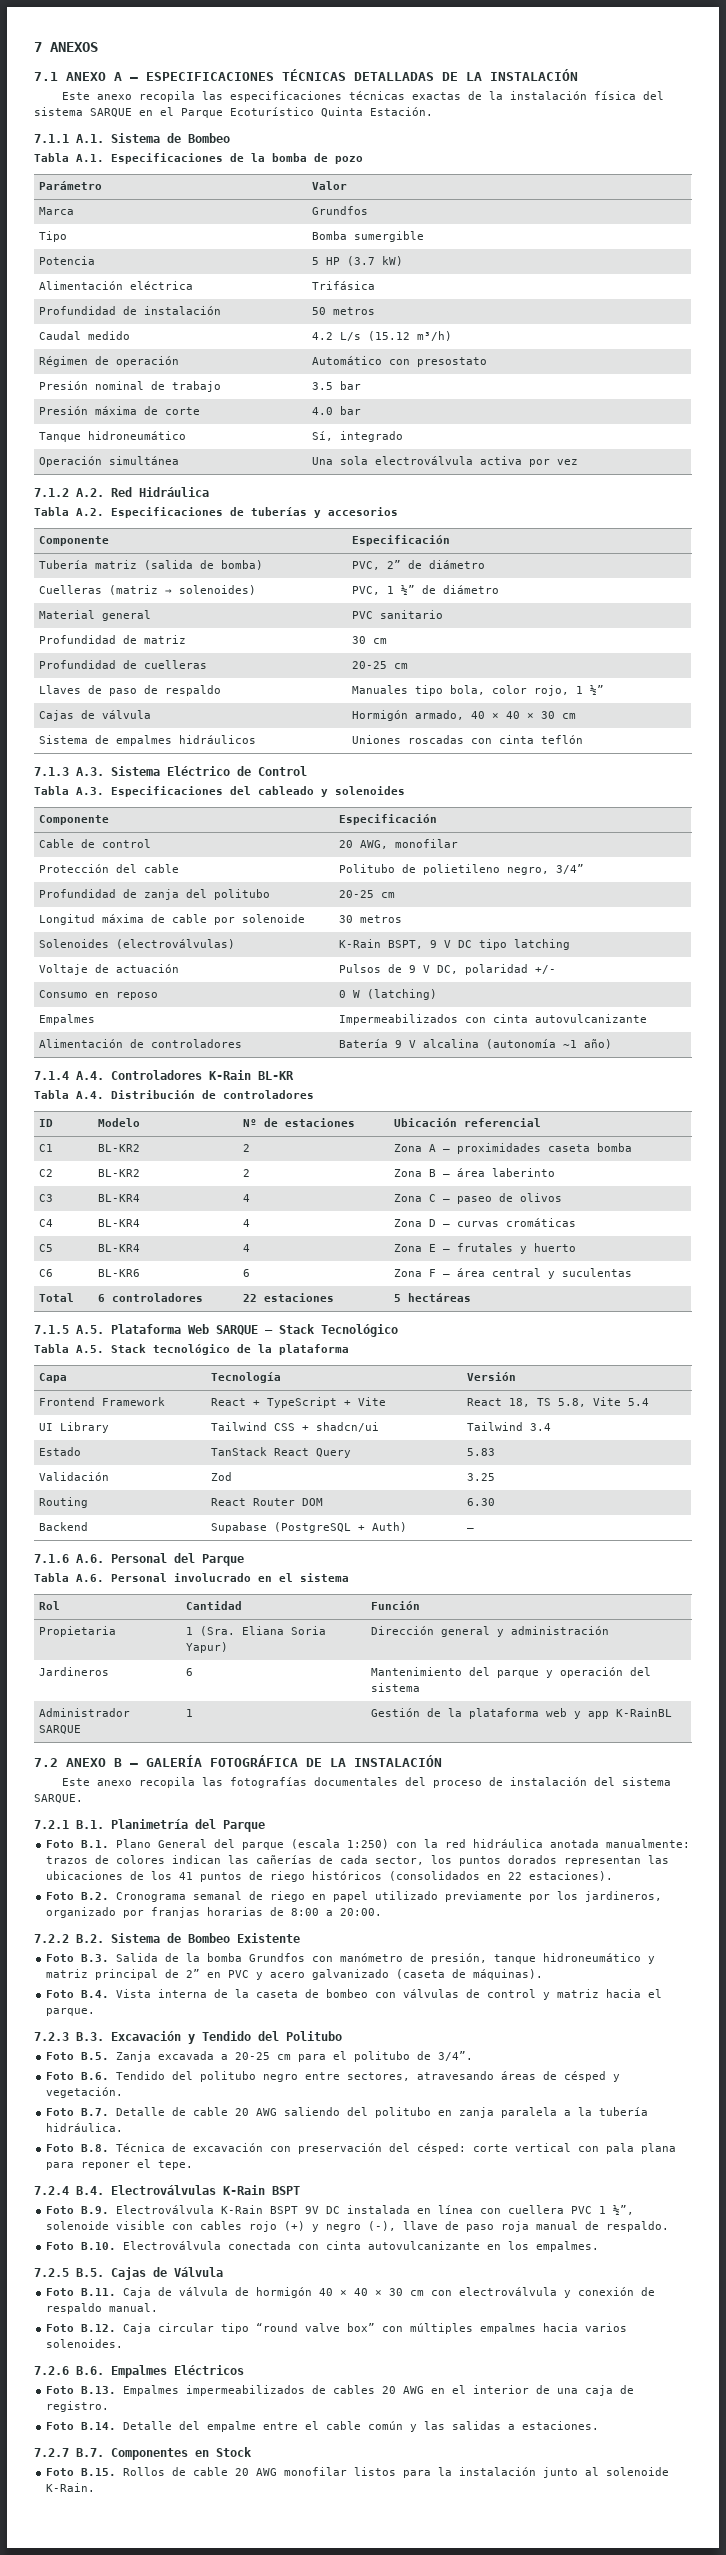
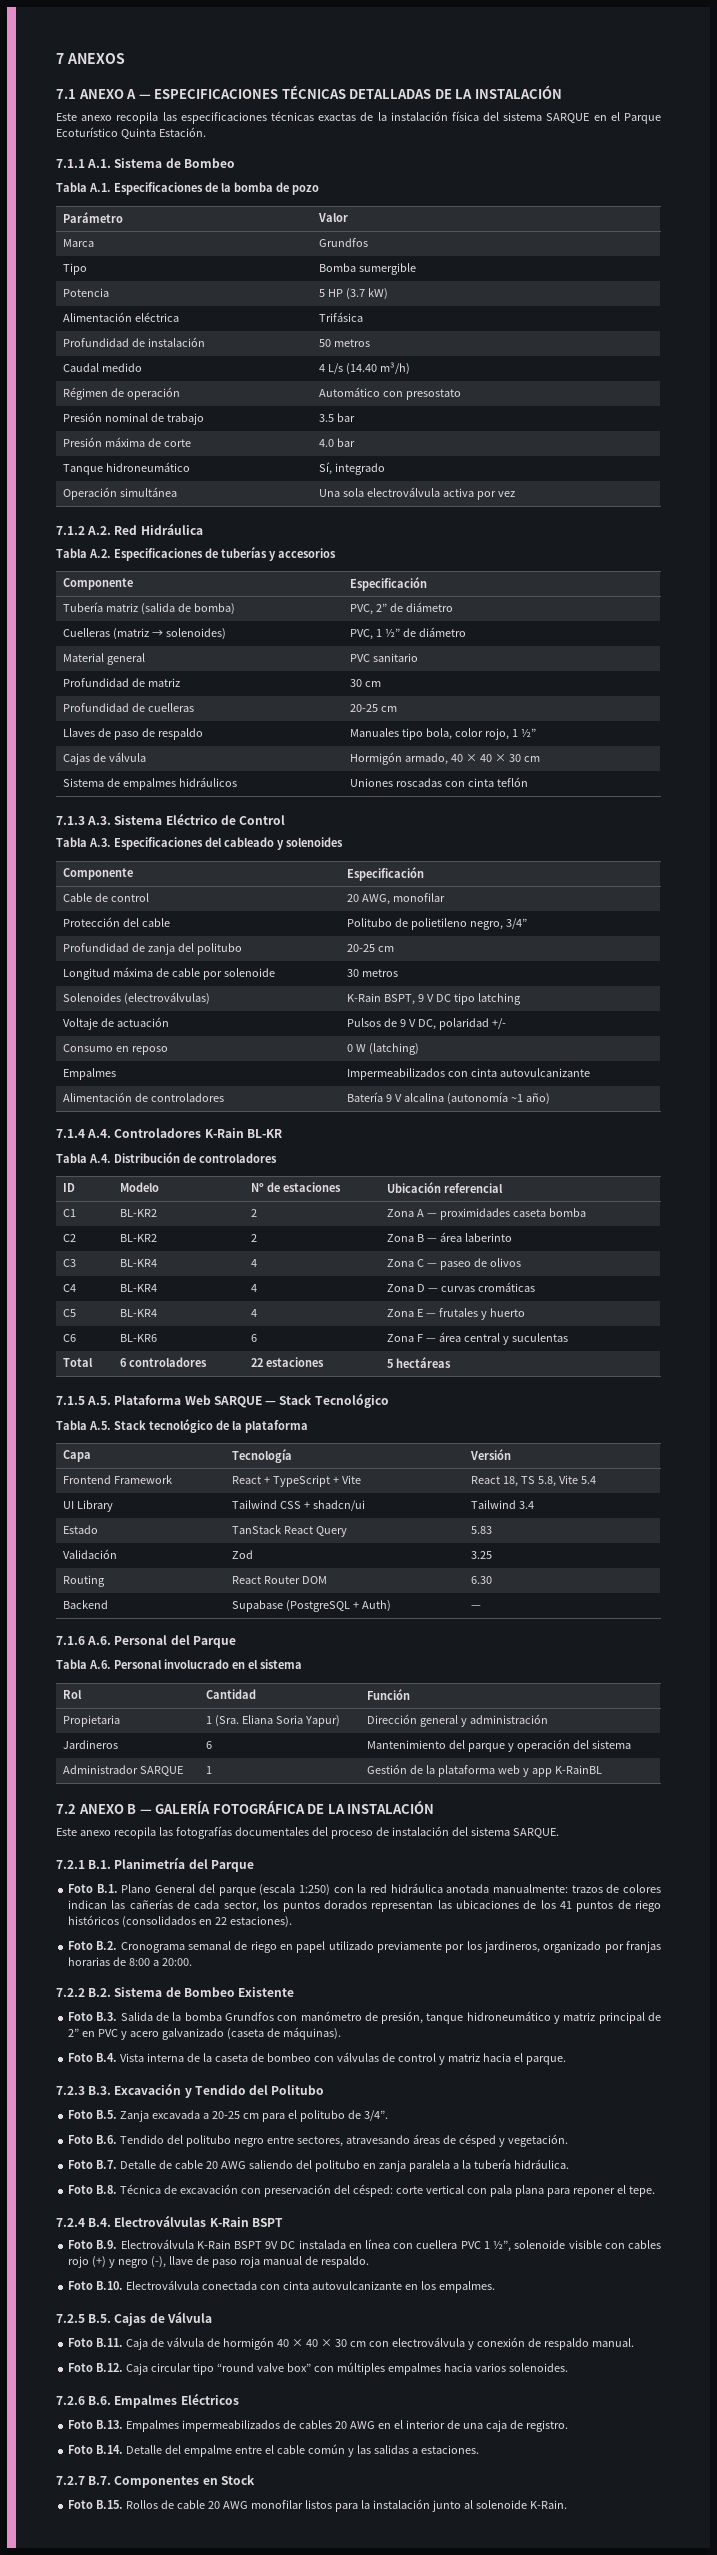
- Caudal medido | 4.2 L/s (15.12 m³/h)
+ Caudal medido | 4 L/s (14.40 m³/h)

